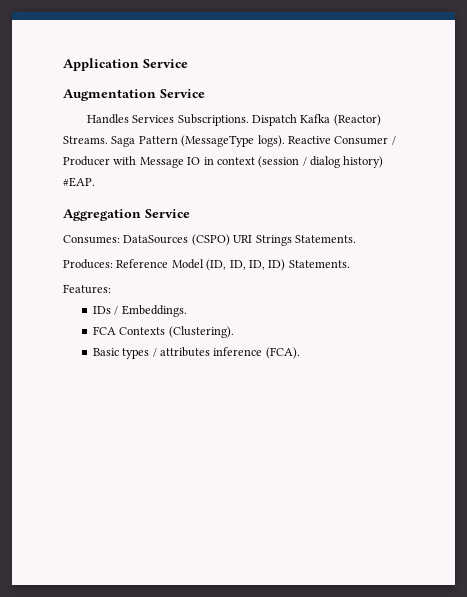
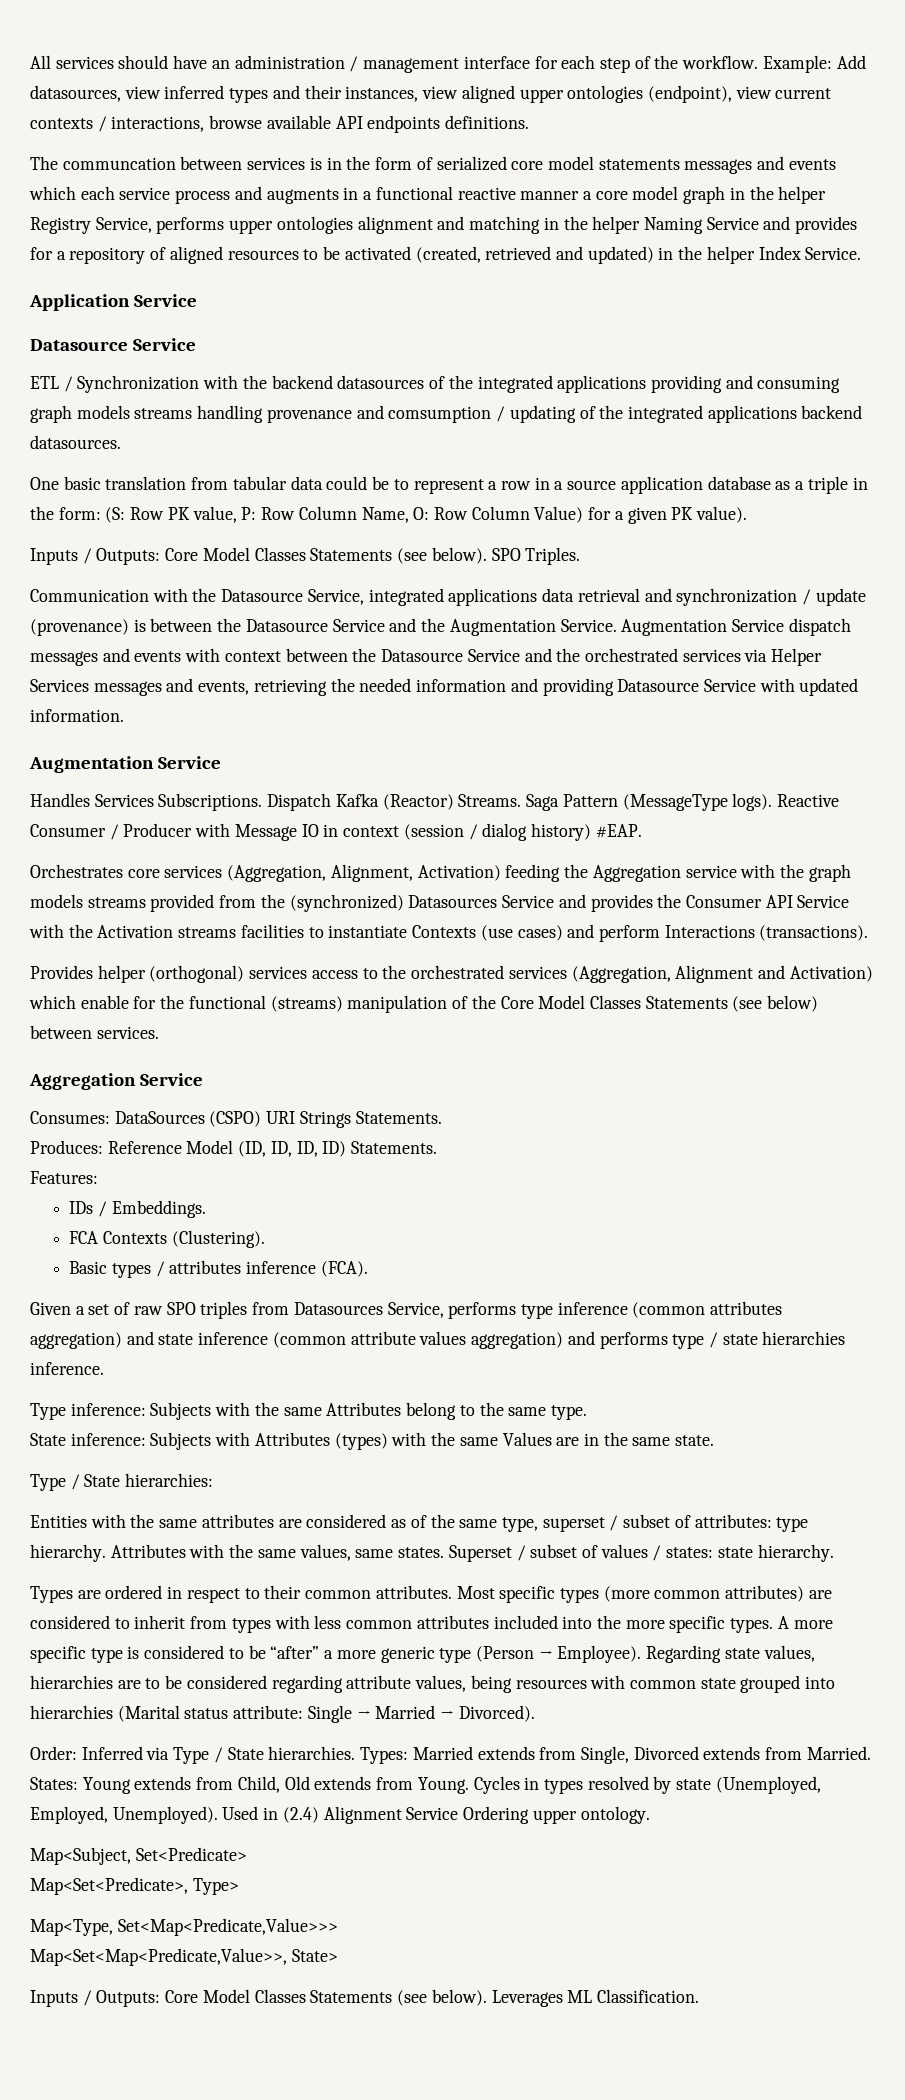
+ All services should have an administration / management interface for each step of the workflow. Example: Add datasources, view inferred types and their instances, view aligned upper ontologies (endpoint), view current contexts / interactions, browse available API endpoints definitions.
+ The communcation between services is in the form of serialized core model statements messages and events which each service process and augments in a functional reactive manner a core model graph in the helper Registry Service, performs upper ontologies alignment and matching in the helper Naming Service and provides for a repository of aligned resources to be activated (created, retrieved and updated) in the helper Index Service.
  Application Service
+ Datasource Service
+ ETL / Synchronization with the backend datasources of the integrated applications providing and consuming graph models streams handling provenance and comsumption / updating of the integrated applications backend datasources.
+ One basic translation from tabular data could be to represent a row in a source application database as a triple in the form: (S: Row PK value, P: Row Column Name, O: Row Column Value) for a given PK value).
+ Inputs / Outputs: Core Model Classes Statements (see below). SPO Triples.
+ Communication with the Datasource Service, integrated applications data retrieval and synchronization / update (provenance) is between the Datasource Service and the Augmentation Service. Augmentation Service dispatch messages and events with context between the Datasource Service and the orchestrated services via Helper Services messages and events, retrieving the needed information and providing Datasource Service with updated information.
+ Orchestrates core services (Aggregation, Alignment, Activation) feeding the Aggregation service with the graph models streams provided from the (synchronized) Datasources Service and provides the Consumer API Service with the Activation streams facilities to instantiate Contexts (use cases) and perform Interactions (transactions).
+ Provides helper (orthogonal) services access to the orchestrated services (Aggregation, Alignment and Activation) which enable for the functional (streams) manipulation of the Core Model Classes Statements (see below) between services.
+ Given a set of raw SPO triples from Datasources Service, performs type inference (common attributes aggregation) and state inference (common attribute values aggregation) and performs type / state hierarchies inference.
+ Type inference: Subjects with the same Attributes belong to the same type.
+ State inference: Subjects with Attributes (types) with the same Values are in the same state.
+ Type / State hierarchies:
+ Entities with the same attributes are considered as of the same type, superset / subset of attributes: type hierarchy. Attributes with the same values, same states. Superset / subset of values / states: state hierarchy.
+ Types are ordered in respect to their common attributes. Most specific types (more common attributes) are considered to inherit from types with less common attributes included into the more specific types. A more specific type is considered to be “after” a more generic type (Person → Employee). Regarding state values, hierarchies are to be considered regarding attribute values, being resources with common state grouped into hierarchies (Marital status attribute: Single → Married → Divorced).
+ Order: Inferred via Type / State hierarchies. Types: Married extends from Single, Divorced extends from Married. States: Young extends from Child, Old extends from Young. Cycles in types resolved by state (Unemployed, Employed, Unemployed). Used in (2.4) Alignment Service Ordering upper ontology.
+ Map<Subject, Set<Predicate>
+ Map<Set<Predicate>, Type>
+ Map<Type, Set<Map<Predicate,Value>>>
+ Map<Set<Map<Predicate,Value>>, State>
+ Inputs / Outputs: Core Model Classes Statements (see below). Leverages ML Classification.

